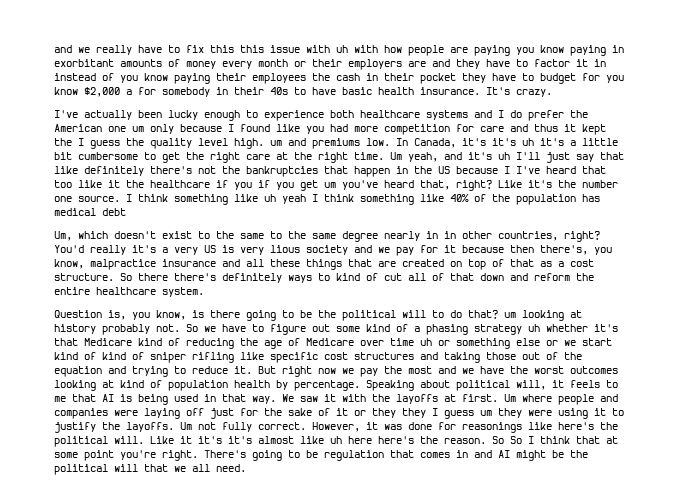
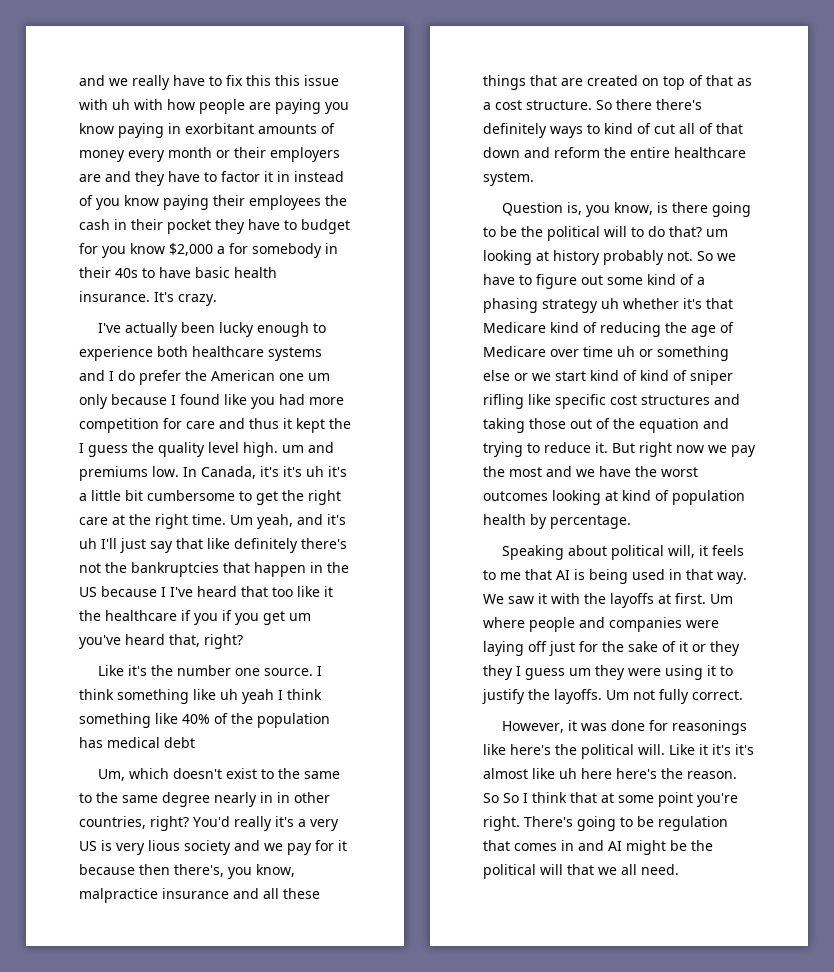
- Um yeah, and it's uh I'll just say that like definitely there's not the bankruptcies that happen in the US because I I've heard that too like it the healthcare if you if you get um you've heard that, right? Like it's the number one source.
+ Um yeah, and it's uh I'll just say that like definitely there's not the bankruptcies that happen in the US because I I've heard that too like it the healthcare if you if you get um you've heard that, right?
+ Like it's the number one source.
- But right now we pay the most and we have the worst outcomes looking at kind of population health by percentage. Speaking about political will, it feels to me that AI is being used in that way.
+ But right now we pay the most and we have the worst outcomes looking at kind of population health by percentage.
+ Speaking about political will, it feels to me that AI is being used in that way.
- Um not fully correct. However, it was done for reasonings like here's the political will.
+ Um not fully correct.
+ However, it was done for reasonings like here's the political will.

